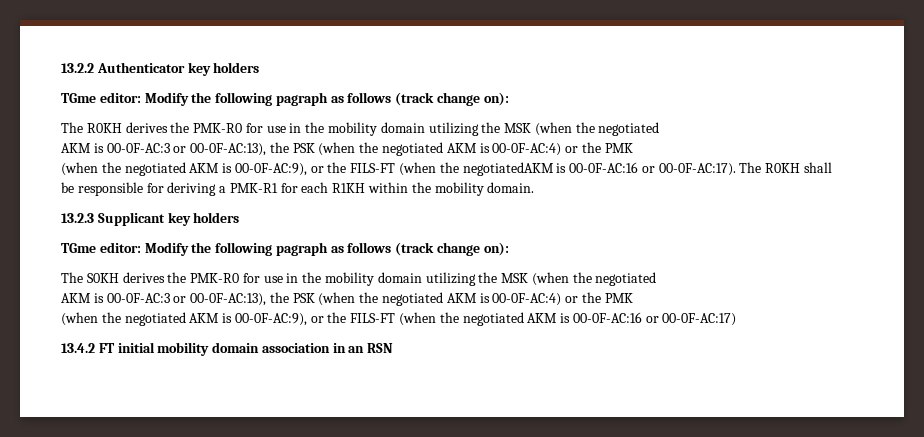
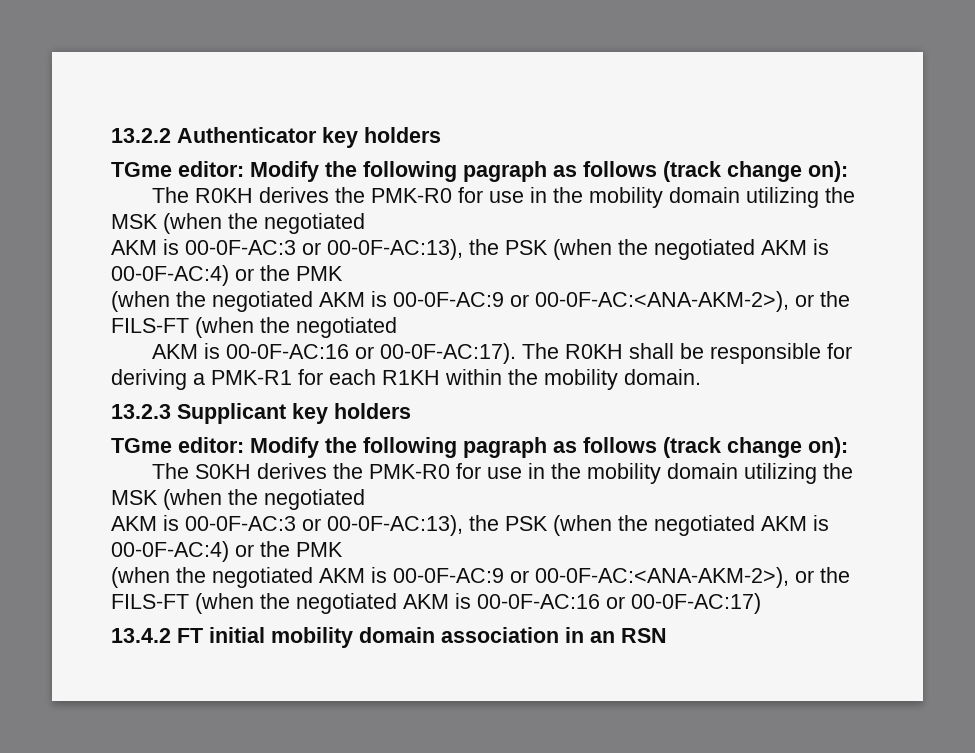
  The R0KH derives the PMK-R0 for use in the mobility domain utilizing the MSK (when the negotiated
  AKM is 00-0F-AC:3 or 00-0F-AC:13), the PSK (when the negotiated AKM is 00-0F-AC:4) or the PMK
- (when the negotiated AKM is 00-0F-AC:9), or the FILS-FT (when the negotiatedAKM is 00-0F-AC:16 or 00-0F-AC:17).
+ (when the negotiated AKM is 00-0F-AC:9 or 00-0F-AC:<ANA-AKM-2>), or the FILS-FT (when the negotiated
+ AKM is 00-0F-AC:16 or 00-0F-AC:17).
- (when the negotiated AKM is 00-0F-AC:9), or the FILS-FT (when the negotiated AKM is 00-0F-AC:16 or 00-0F-AC:17)
+ (when the negotiated AKM is 00-0F-AC:9 or 00-0F-AC:<ANA-AKM-2>), or the FILS-FT (when the negotiated AKM is 00-0F-AC:16 or 00-0F-AC:17)

